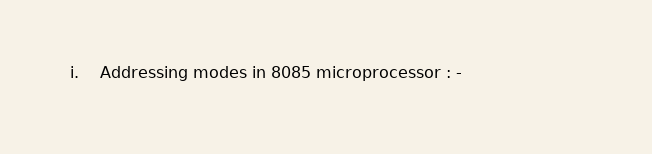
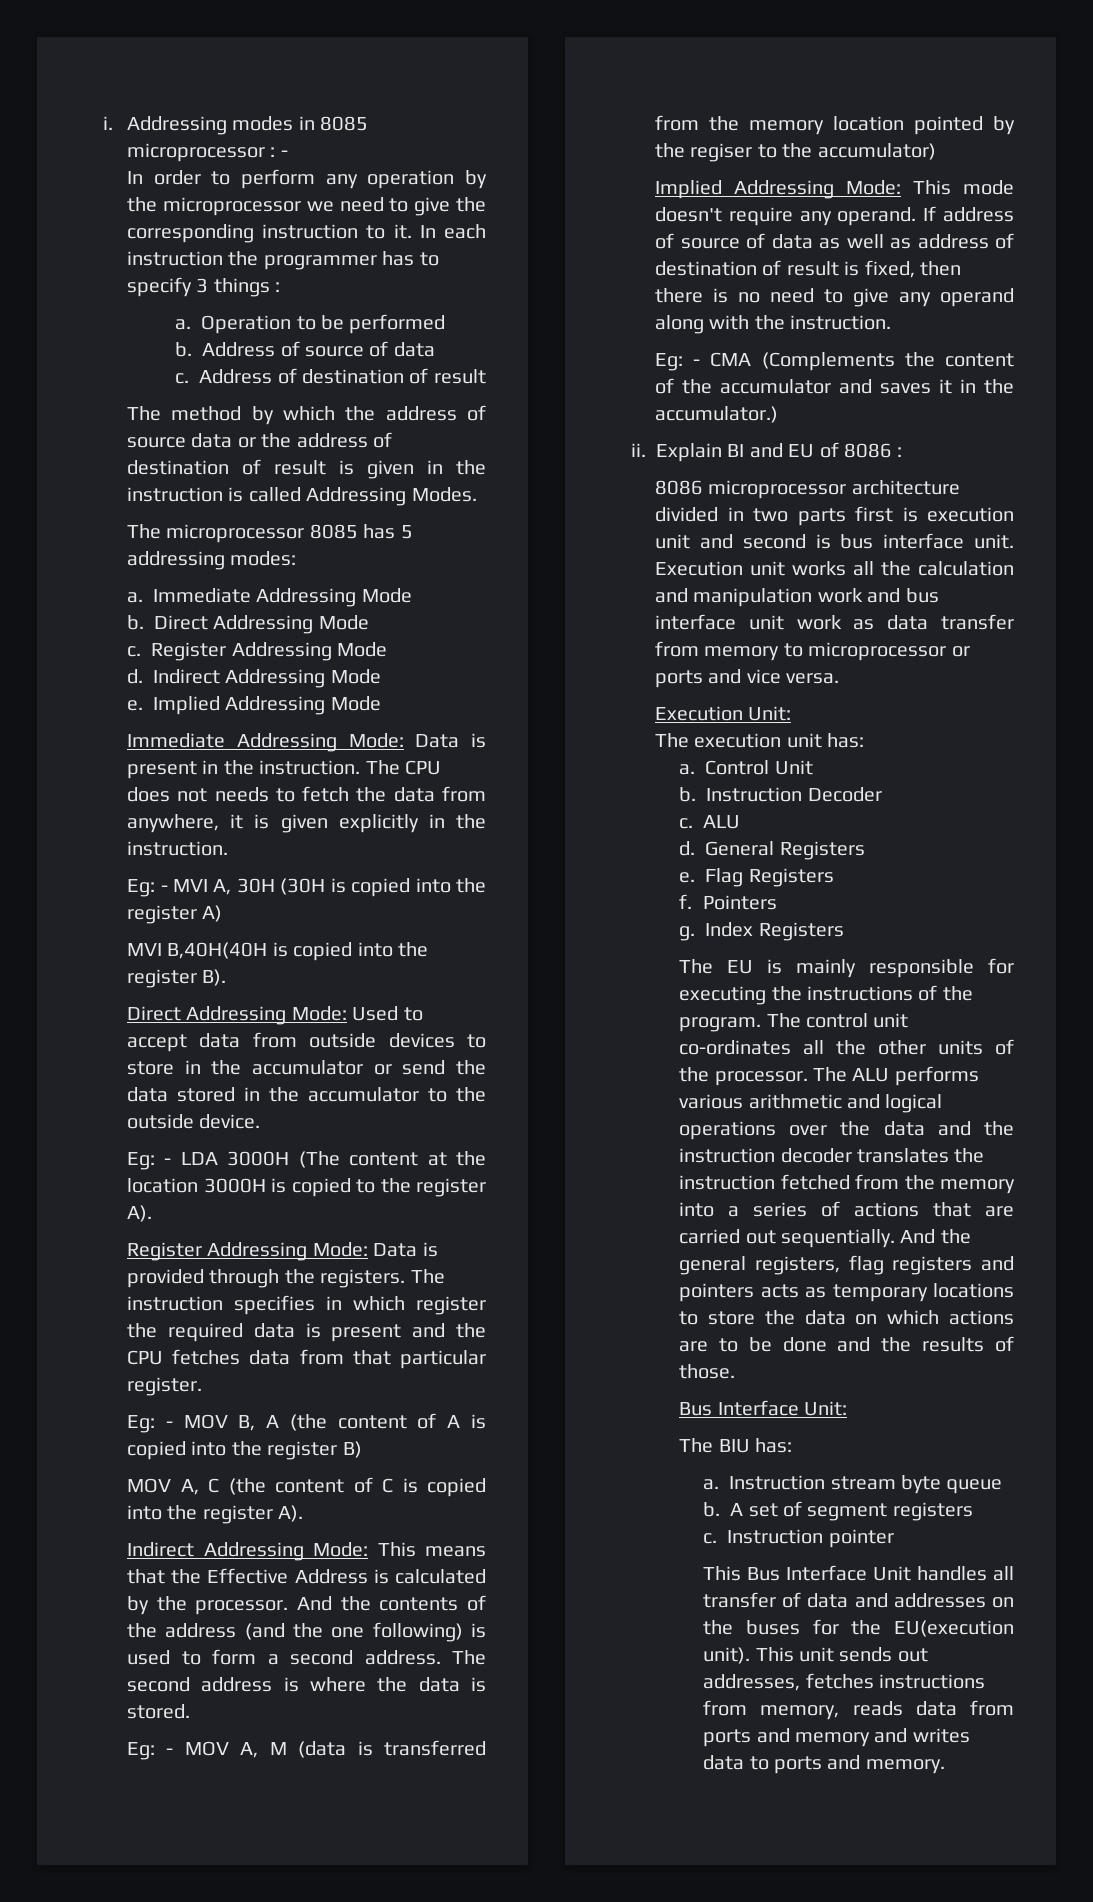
+ In order to perform any operation by the microprocessor we need to give the corresponding instruction to it. In each instruction the programmer has to specify 3 things :
+ a. Operation to be performed
+ b. Address of source of data
+ c. Address of destination of result
+ The method by which the address of source data or the address of destination of result is given in the instruction is called Addressing Modes.
+ The microprocessor 8085 has 5 addressing modes:
+ a. Immediate Addressing Mode
+ b. Direct Addressing Mode
+ c. Register Addressing Mode
+ d. Indirect Addressing Mode
+ e. Implied Addressing Mode
+ Immediate Addressing Mode: Data is present in the instruction. The CPU does not needs to fetch the data from anywhere, it is given explicitly in the instruction.
+ Eg: - MVI A, 30H (30H is copied into the register A)
+ MVI B,40H(40H is copied into the register B).
+ Direct Addressing Mode: Used to accept data from outside devices to store in the accumulator or send the data stored in the accumulator to the outside device.
+ Eg: - LDA 3000H (The content at the location 3000H is copied to the register A).
+ Register Addressing Mode: Data is provided through the registers. The instruction specifies in which register the required data is present and the CPU fetches data from that particular register.
+ Eg: - MOV B, A (the content of A is copied into the register B)
+ MOV A, C (the content of C is copied into the register A).
+ Indirect Addressing Mode: This means that the Effective Address is calculated by the processor. And the contents of the address (and the one following) is used to form a second address. The second address is where the data is stored.
+ Eg: - MOV A, M (data is transferred from the memory location pointed by the regiser to the accumulator)
+ Implied Addressing Mode: This mode doesn't require any operand. If address of source of data as well as address of destination of result is fixed, then there is no need to give any operand along with the instruction.
+ Eg: - CMA (Complements the content of the accumulator and saves it in the accumulator.)
+ ii. Explain BI and EU of 8086 :
+ 8086 microprocessor architecture divided in two parts first is execution unit and second is bus interface unit. Execution unit works all the calculation and manipulation work and bus interface unit work as data transfer from memory to microprocessor or ports and vice versa.
+ Execution Unit:
+ The execution unit has:
+ a. Control Unit
+ b. Instruction Decoder
+ c. ALU
+ d. General Registers
+ e. Flag Registers
+ f. Pointers
+ g. Index Registers
+ The EU is mainly responsible for executing the instructions of the program. The control unit co-ordinates all the other units of the processor. The ALU performs various arithmetic and logical operations over the data and the instruction decoder translates the instruction fetched from the memory into a series of actions that are carried out sequentially. And the general registers, flag registers and pointers acts as temporary locations to store the data on which actions are to be done and the results of those.
+ Bus Interface Unit:
+ The BIU has:
+ a. Instruction stream byte queue
+ b. A set of segment registers
+ c. Instruction pointer
+ This Bus Interface Unit handles all transfer of data and addresses on the buses for the EU(execution unit). This unit sends out addresses, fetches instructions from memory, reads data from ports and memory and writes data to ports and memory.

